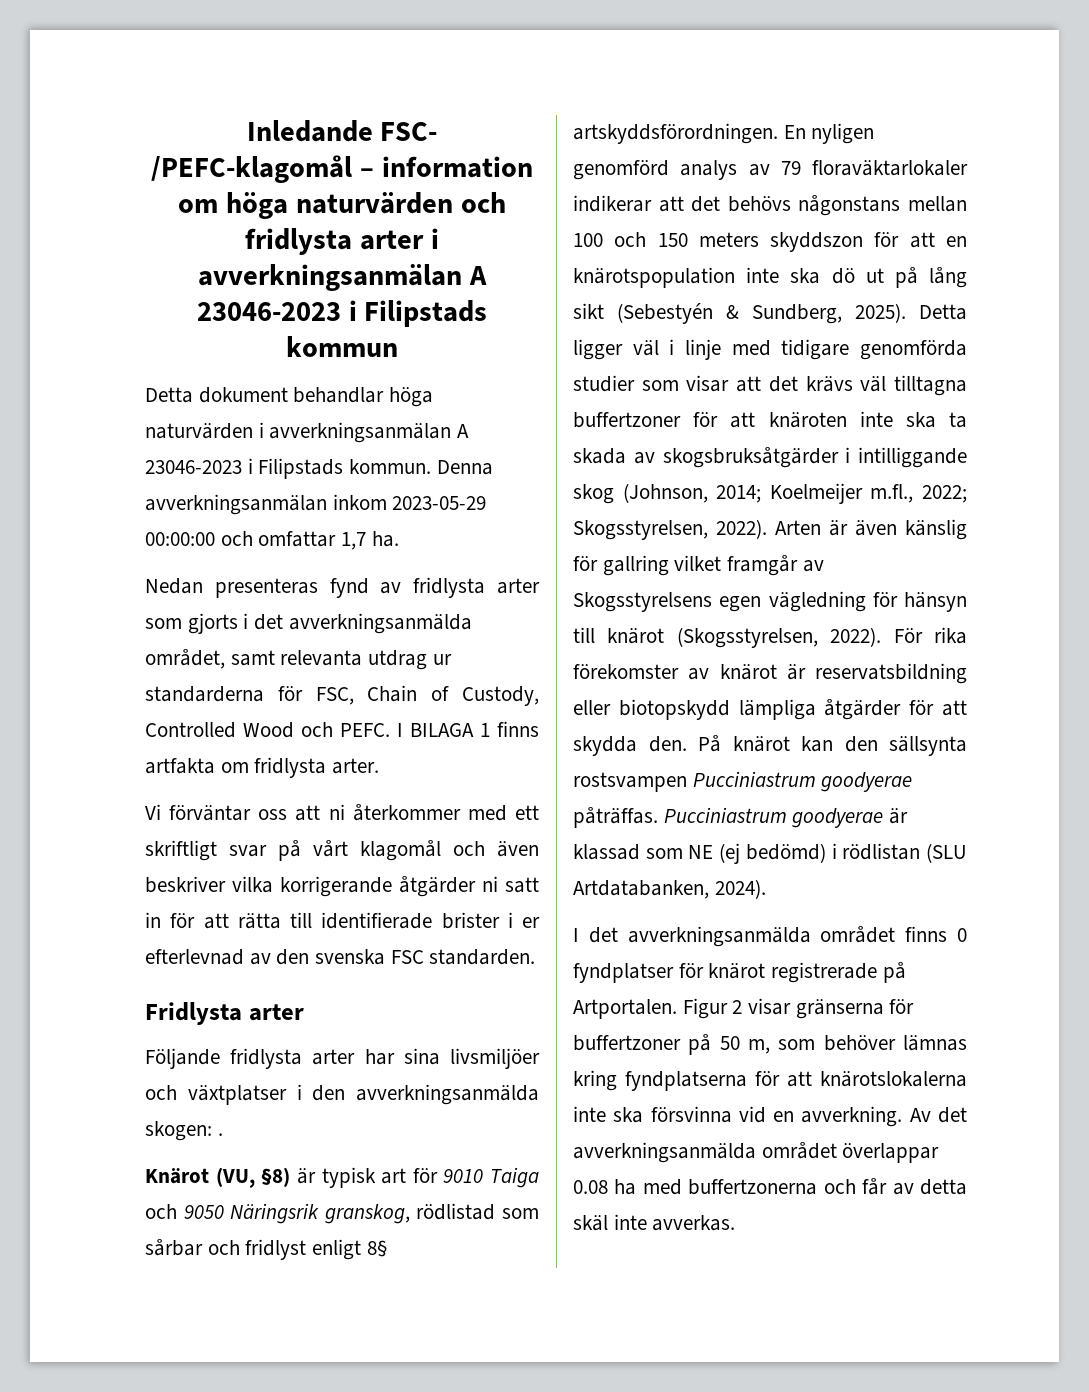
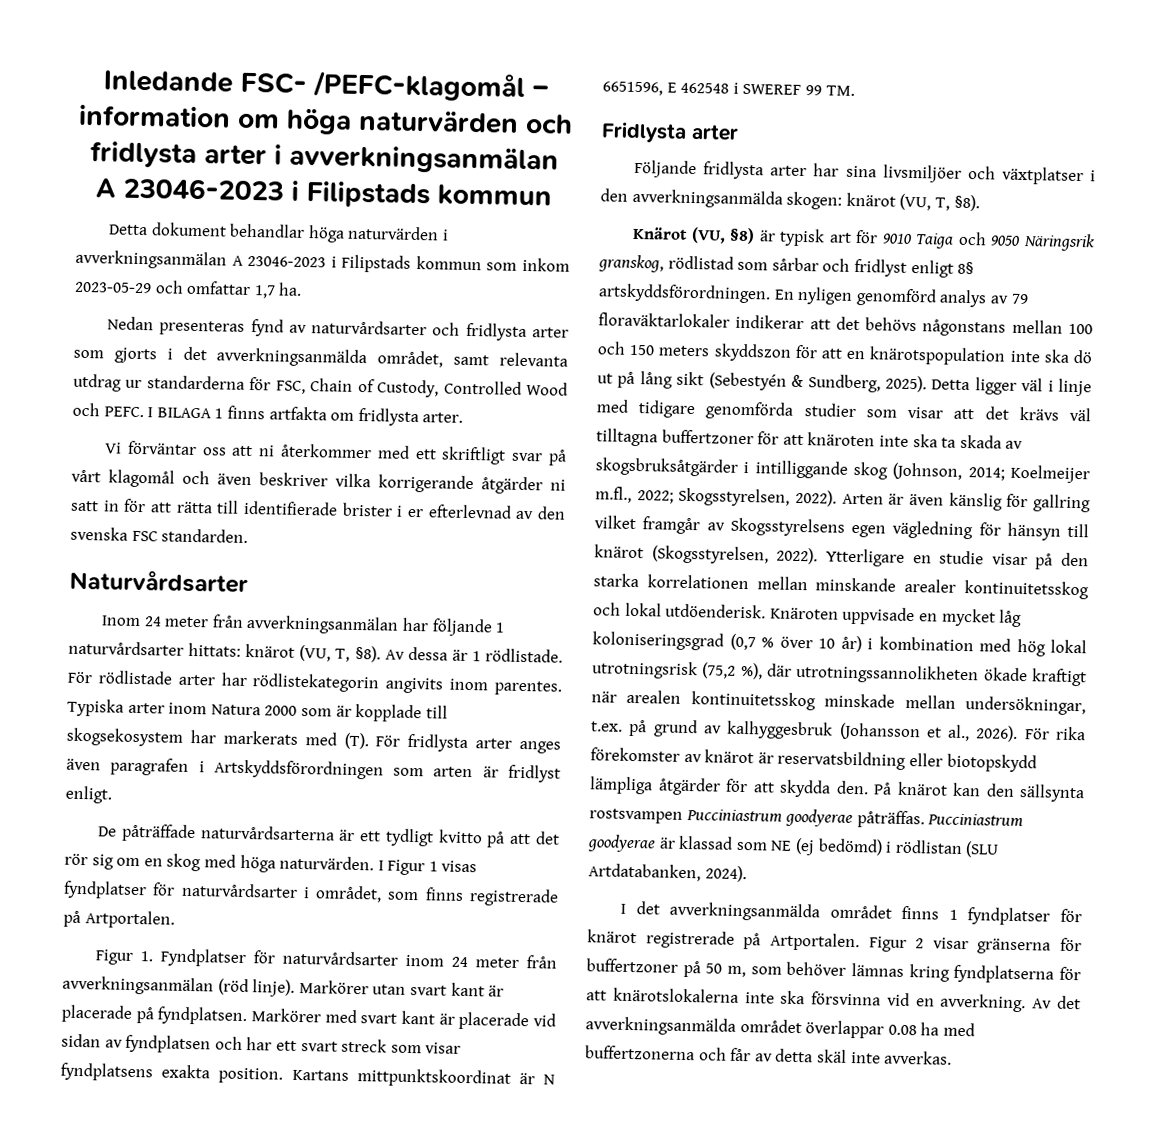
- Detta dokument behandlar höga naturvärden i avverkningsanmälan A 23046-2023 i Filipstads kommun. Denna avverkningsanmälan inkom 2023-05-29 00:00:00 och omfattar 1,7 ha.
+ Detta dokument behandlar höga naturvärden i avverkningsanmälan A 23046-2023 i Filipstads kommun som inkom 2023-05-29 och omfattar 1,7 ha.
- Nedan presenteras fynd av fridlysta arter som gjorts i det avverkningsanmälda området, samt relevanta utdrag ur standarderna för FSC, Chain of Custody, Controlled Wood och PEFC.
+ Nedan presenteras fynd av naturvårdsarter och fridlysta arter som gjorts i det avverkningsanmälda området, samt relevanta utdrag ur standarderna för FSC, Chain of Custody, Controlled Wood och PEFC.
+ Naturvårdsarter
+ Inom 24 meter från avverkningsanmälan har följande 1 naturvårdsarter hittats: knärot (VU, T, §8). Av dessa är 1 rödlistade. För rödlistade arter har rödlistekategorin angivits inom parentes. Typiska arter inom Natura 2000 som är kopplade till skogsekosystem har markerats med (T). För fridlysta arter anges även paragrafen i Artskyddsförordningen som arten är fridlyst enligt.
+ De påträffade naturvårdsarterna är ett tydligt kvitto på att det rör sig om en skog med höga naturvärden. I Figur 1 visas fyndplatser för naturvårdsarter i området, som finns registrerade på Artportalen.
+ Figur 1. Fyndplatser för naturvårdsarter inom 24 meter från avverkningsanmälan (röd linje). Markörer utan svart kant är placerade på fyndplatsen. Markörer med svart kant är placerade vid sidan av fyndplatsen och har ett svart streck som visar fyndplatsens exakta position. Kartans mittpunktskoordinat är N 6651596, E 462548 i SWEREF 99 TM.
- Följande fridlysta arter har sina livsmiljöer och växtplatser i den avverkningsanmälda skogen: .
+ Följande fridlysta arter har sina livsmiljöer och växtplatser i den avverkningsanmälda skogen: knärot (VU, T, §8).
+ Ytterligare en studie visar på den starka korrelationen mellan minskande arealer kontinuitetsskog och lokal utdöenderisk. Knäroten uppvisade en mycket låg koloniseringsgrad (0,7 % över 10 år) i kombination med hög lokal utrotningsrisk (75,2 %), där utrotningssannolikheten ökade kraftigt när arealen kontinuitetsskog minskade mellan undersökningar, t.ex. på grund av kalhyggesbruk (Johansson et al., 2026).
- I det avverkningsanmälda området finns 0 fyndplatser för knärot registrerade på Artportalen.
+ I det avverkningsanmälda området finns 1 fyndplatser för knärot registrerade på Artportalen.

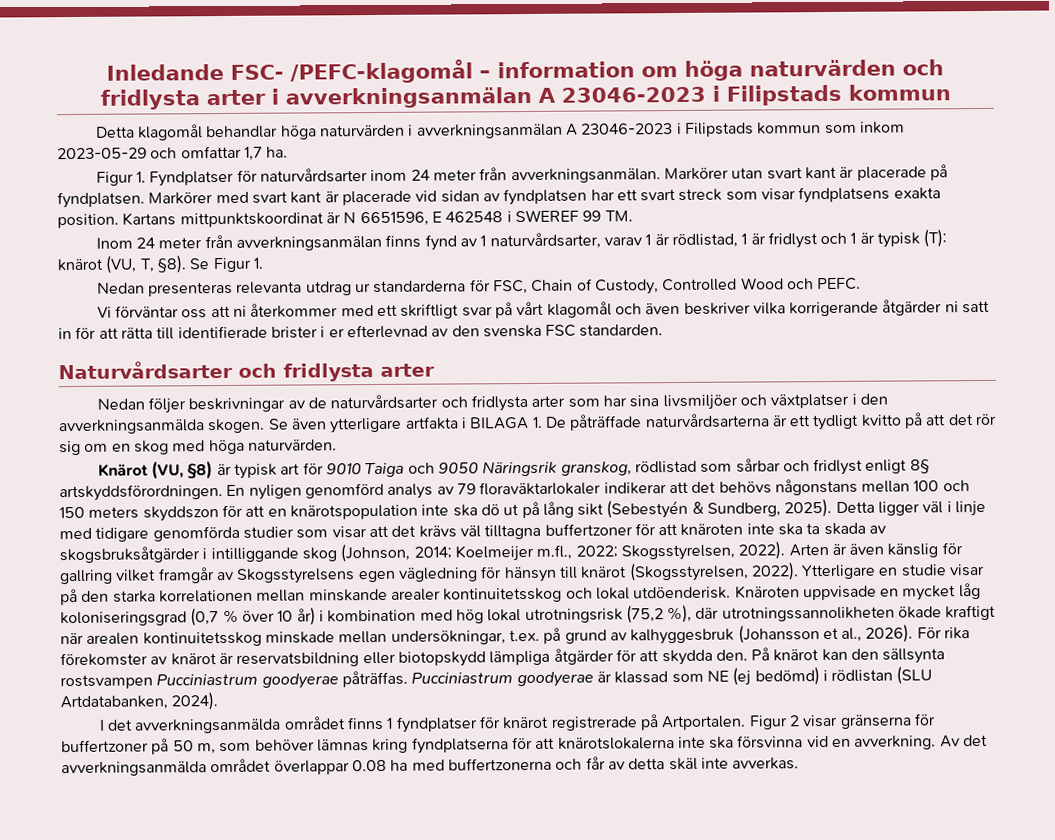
- Detta dokument behandlar höga naturvärden i avverkningsanmälan A 23046-2023 i Filipstads kommun som inkom 2023-05-29 och omfattar 1,7 ha.
+ Detta klagomål behandlar höga naturvärden i avverkningsanmälan A 23046-2023 i Filipstads kommun som inkom 2023-05-29 och omfattar 1,7 ha.
- Nedan presenteras fynd av naturvårdsarter och fridlysta arter som gjorts i det avverkningsanmälda området, samt relevanta utdrag ur standarderna för FSC, Chain of Custody, Controlled Wood och PEFC. I BILAGA 1 finns artfakta om fridlysta arter.
+ Figur 1. Fyndplatser för naturvårdsarter inom 24 meter från avverkningsanmälan. Markörer utan svart kant är placerade på fyndplatsen. Markörer med svart kant är placerade vid sidan av fyndplatsen har ett svart streck som visar fyndplatsens exakta position. Kartans mittpunktskoordinat är N 6651596, E 462548 i SWEREF 99 TM.
+ Inom 24 meter från avverkningsanmälan finns fynd av 1 naturvårdsarter, varav 1 är rödlistad, 1 är fridlyst och 1 är typisk (T): knärot (VU, T, §8). Se Figur 1.
+ Nedan presenteras relevanta utdrag ur standarderna för FSC, Chain of Custody, Controlled Wood och PEFC.
- Naturvårdsarter
- Inom 24 meter från avverkningsanmälan har följande 1 naturvårdsarter hittats: knärot (VU, T, §8). Av dessa är 1 rödlistade. För rödlistade arter har rödlistekategorin angivits inom parentes. Typiska arter inom Natura 2000 som är kopplade till skogsekosystem har markerats med (T). För fridlysta arter anges även paragrafen i Artskyddsförordningen som arten är fridlyst enligt.
- De påträffade naturvårdsarterna är ett tydligt kvitto på att det rör sig om en skog med höga naturvärden. I Figur 1 visas fyndplatser för naturvårdsarter i området, som finns registrerade på Artportalen.
- Figur 1. Fyndplatser för naturvårdsarter inom 24 meter från avverkningsanmälan (röd linje). Markörer utan svart kant är placerade på fyndplatsen. Markörer med svart kant är placerade vid sidan av fyndplatsen och har ett svart streck som visar fyndplatsens exakta position. Kartans mittpunktskoordinat är N 6651596, E 462548 i SWEREF 99 TM.
- Fridlysta arter
- Följande fridlysta arter har sina livsmiljöer och växtplatser i den avverkningsanmälda skogen: knärot (VU, T, §8).
+ Naturvårdsarter och fridlysta arter
+ Nedan följer beskrivningar av de naturvårdsarter och fridlysta arter som har sina livsmiljöer och växtplatser i den avverkningsanmälda skogen. Se även ytterligare artfakta i BILAGA 1. De påträffade naturvårdsarterna är ett tydligt kvitto på att det rör sig om en skog med höga naturvärden.

